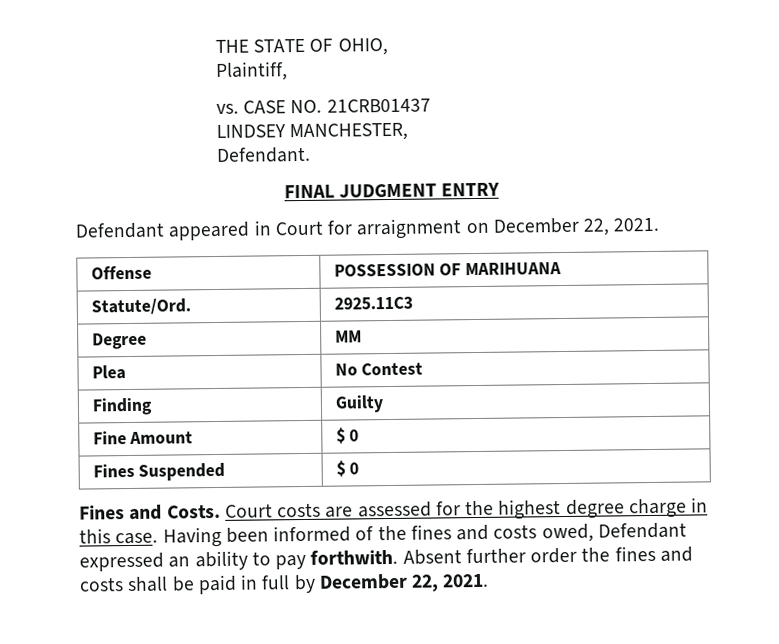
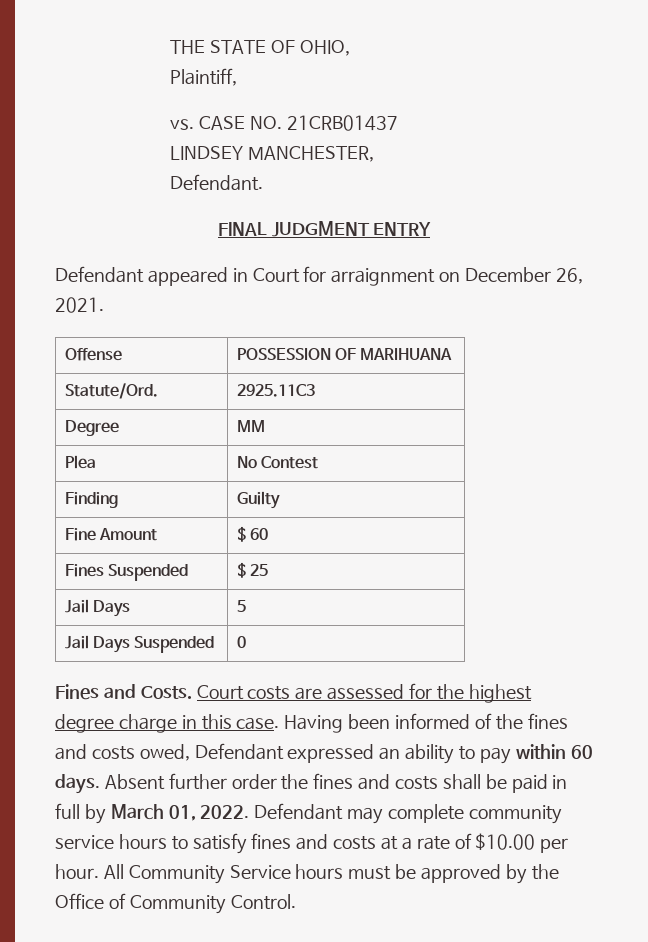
- Defendant appeared in Court for arraignment on December 22, 2021.
+ Defendant appeared in Court for arraignment on December 26, 2021.
- Fine Amount | $ 0
+ Fine Amount | $ 60
- Fines Suspended | $ 0
+ Fines Suspended | $ 25
+ Jail Days | 5
+ Jail Days Suspended | 0
- Having been informed of the fines and costs owed, Defendant expressed an ability to pay forthwith.
+ Having been informed of the fines and costs owed, Defendant expressed an ability to pay within 60 days.
- Absent further order the fines and costs shall be paid in full by December 22, 2021.
+ Absent further order the fines and costs shall be paid in full by March 01, 2022. Defendant may complete community service hours to satisfy fines and costs at a rate of $10.00 per hour. All Community Service hours must be approved by the Office of Community Control.

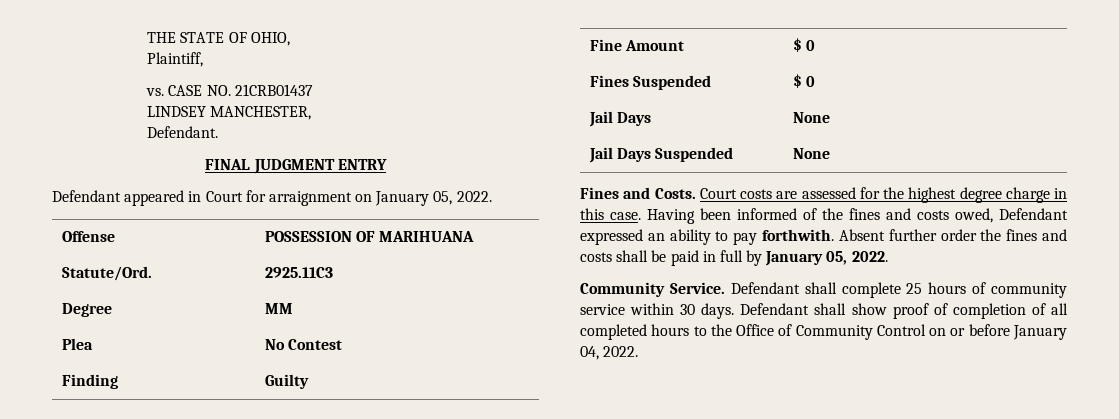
- Defendant appeared in Court for arraignment on December 26, 2021.
+ Defendant appeared in Court for arraignment on January 05, 2022.
- Fine Amount | $ 60
+ Fine Amount | $ 0
- Fines Suspended | $ 25
- Jail Days | 5
+ Fines Suspended | $ 0
+ Jail Days | None
- Jail Days Suspended | 0
+ Jail Days Suspended | None
- Having been informed of the fines and costs owed, Defendant expressed an ability to pay within 60 days.
+ Having been informed of the fines and costs owed, Defendant expressed an ability to pay forthwith.
- Absent further order the fines and costs shall be paid in full by March 01, 2022. Defendant may complete community service hours to satisfy fines and costs at a rate of $10.00 per hour. All Community Service hours must be approved by the Office of Community Control.
+ Absent further order the fines and costs shall be paid in full by January 05, 2022.
+ Community Service. Defendant shall complete 25 hours of community service within 30 days. Defendant shall show proof of completion of all completed hours to the Office of Community Control on or before January 04, 2022.

